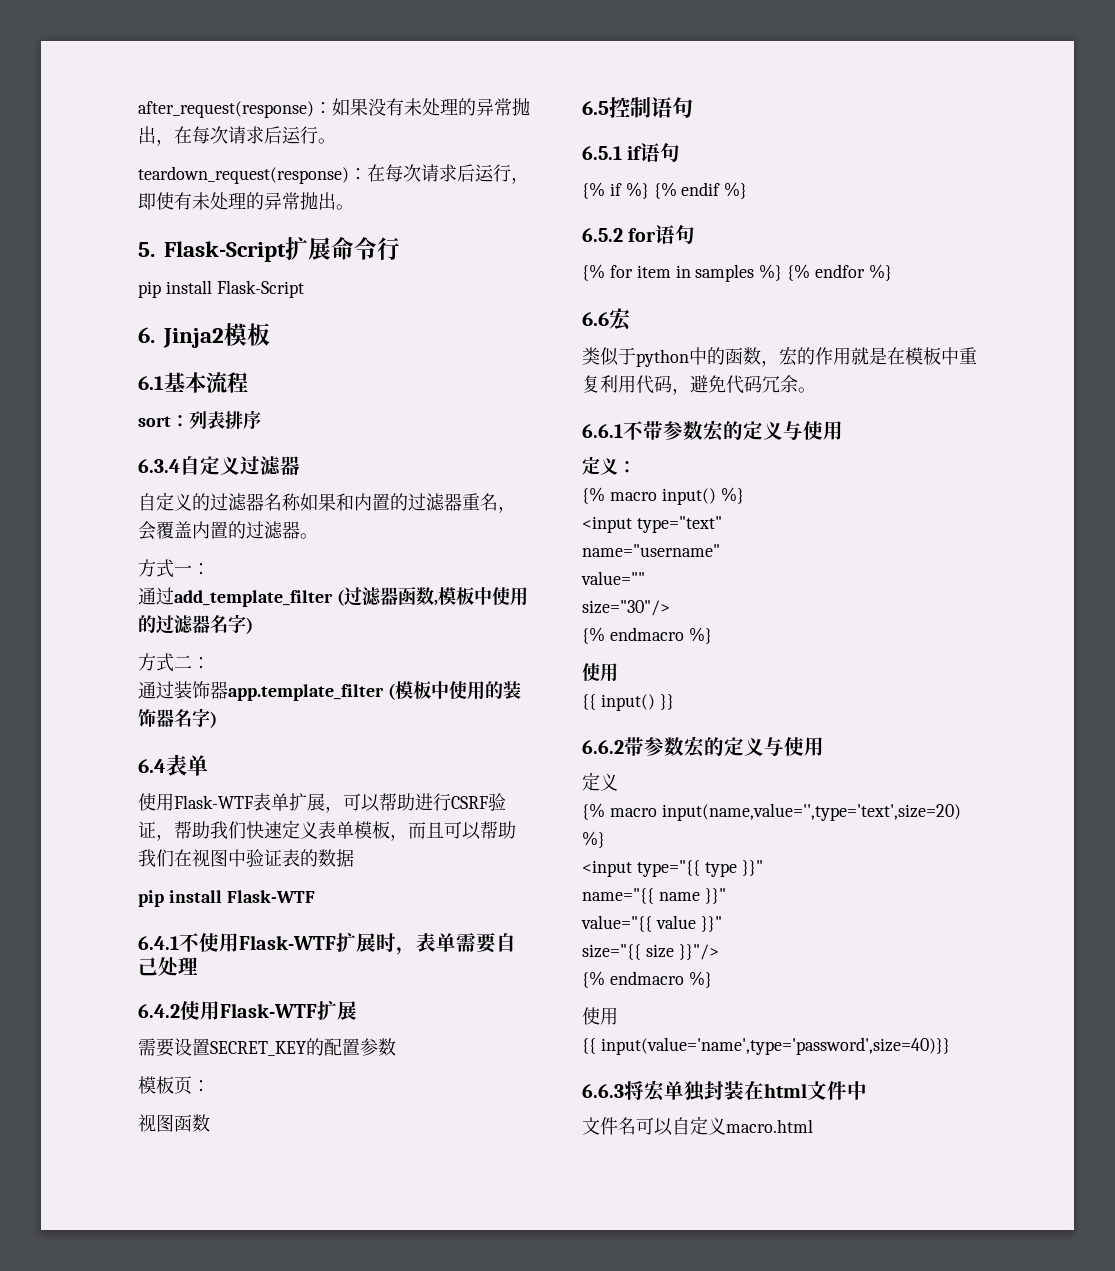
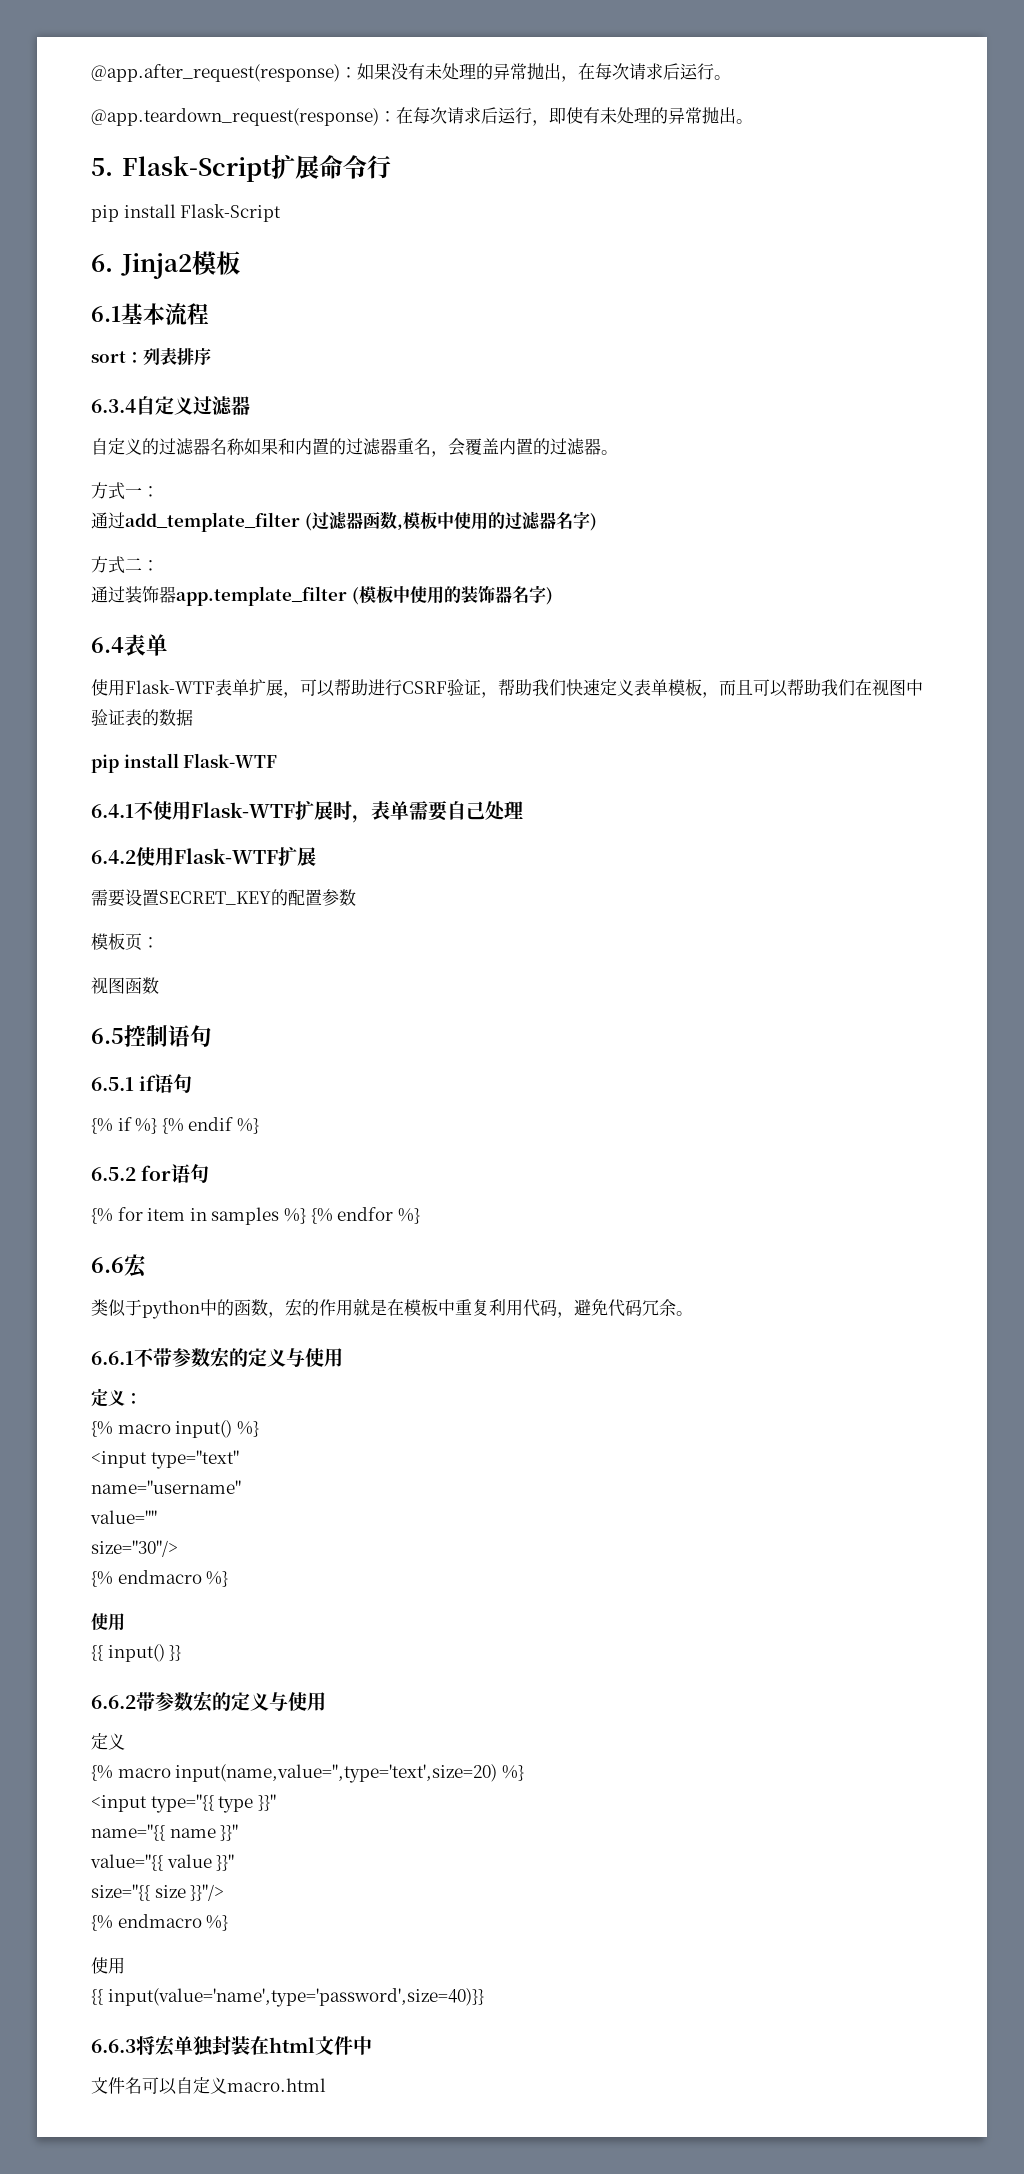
- after_request(response)：如果没有未处理的异常抛出，在每次请求后运行。
+ @app.after_request(response)：如果没有未处理的异常抛出，在每次请求后运行。
- teardown_request(response)：在每次请求后运行，即使有未处理的异常抛出。
+ @app.teardown_request(response)：在每次请求后运行，即使有未处理的异常抛出。

